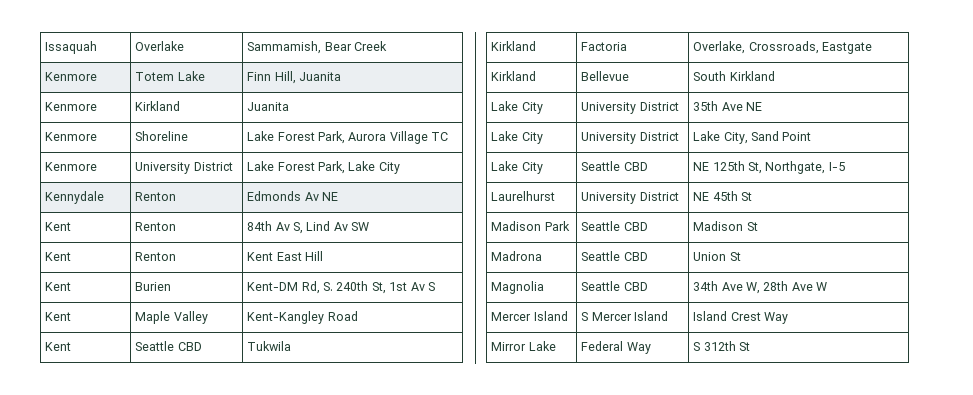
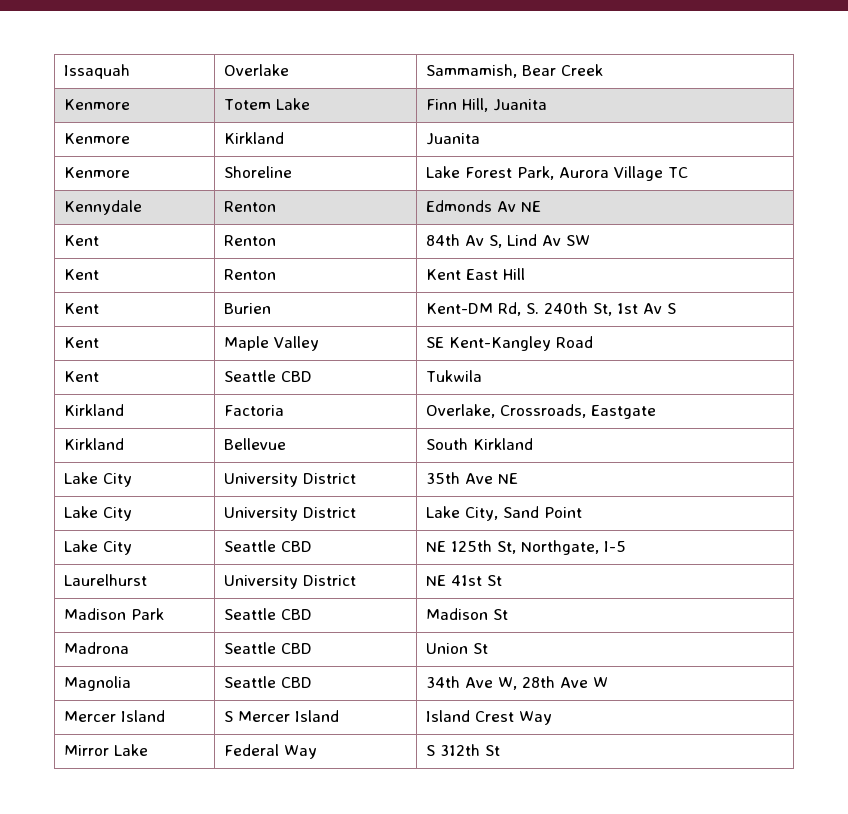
- Kenmore | University District | Lake Forest Park, Lake City
- Kent | Maple Valley | Kent-Kangley Road
+ Kent | Maple Valley | SE Kent-Kangley Road
- Laurelhurst | University District | NE 45th St
+ Laurelhurst | University District | NE 41st St

